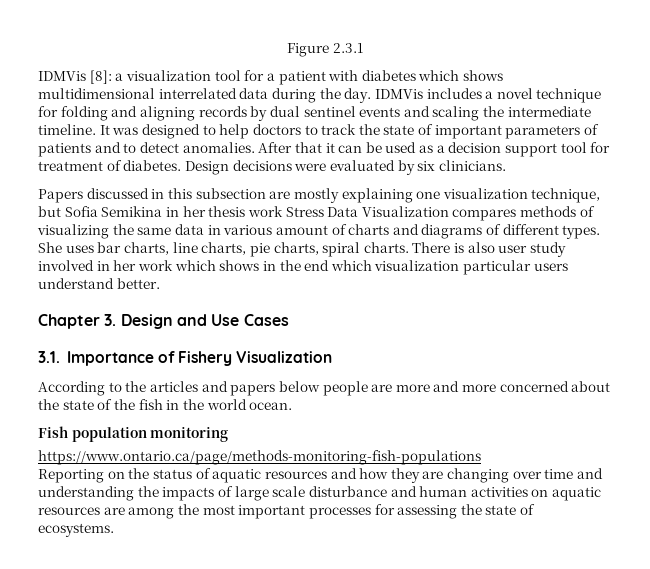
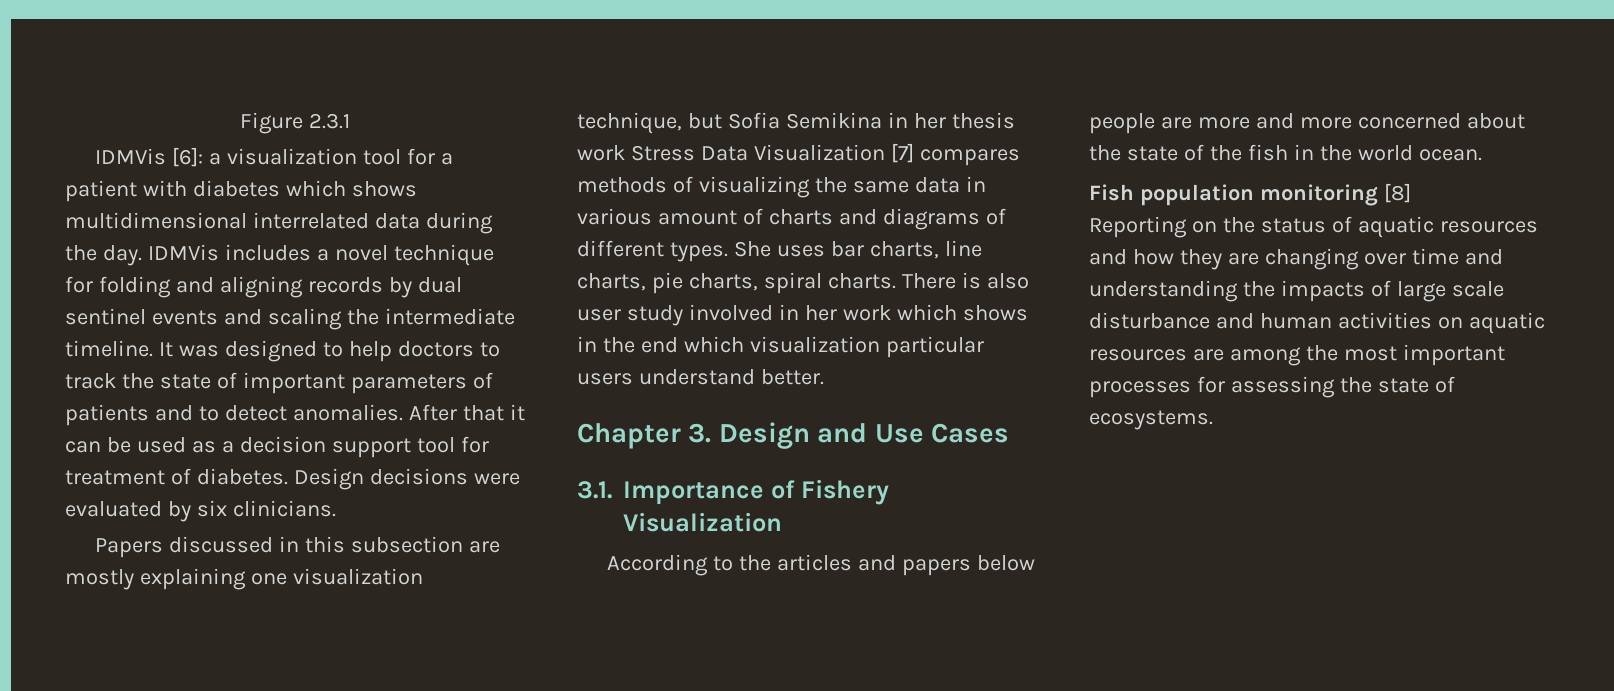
- IDMVis [8]: a visualization tool for a patient with diabetes which shows multidimensional interrelated data during the day.
+ IDMVis [6]: a visualization tool for a patient with diabetes which shows multidimensional interrelated data during the day.
- Papers discussed in this subsection are mostly explaining one visualization technique, but Sofia Semikina in her thesis work Stress Data Visualization compares methods of visualizing the same data in various amount of charts and diagrams of different types.
+ Papers discussed in this subsection are mostly explaining one visualization technique, but Sofia Semikina in her thesis work Stress Data Visualization [7] compares methods of visualizing the same data in various amount of charts and diagrams of different types.
- Fish population monitoring
- https://www.ontario.ca/page/methods-monitoring-fish-populations
+ Fish population monitoring [8]

